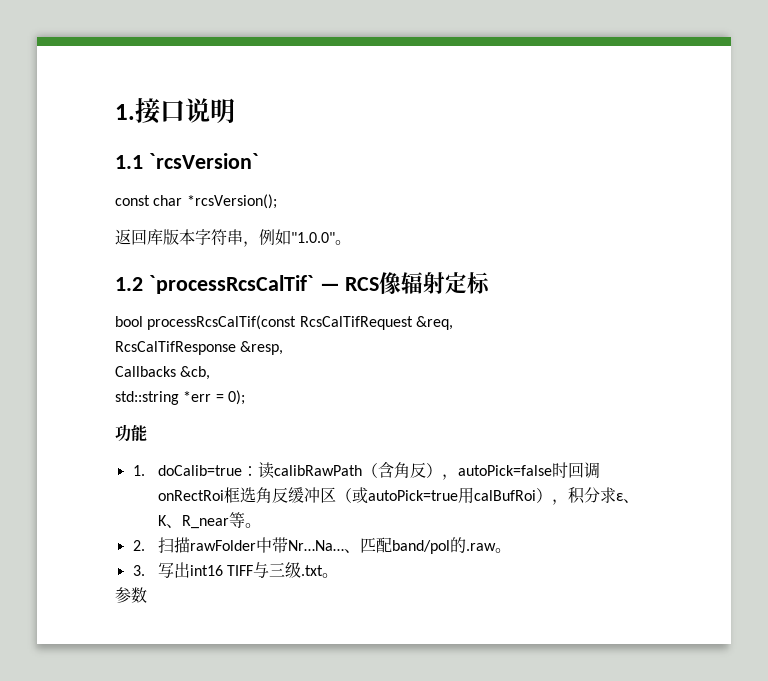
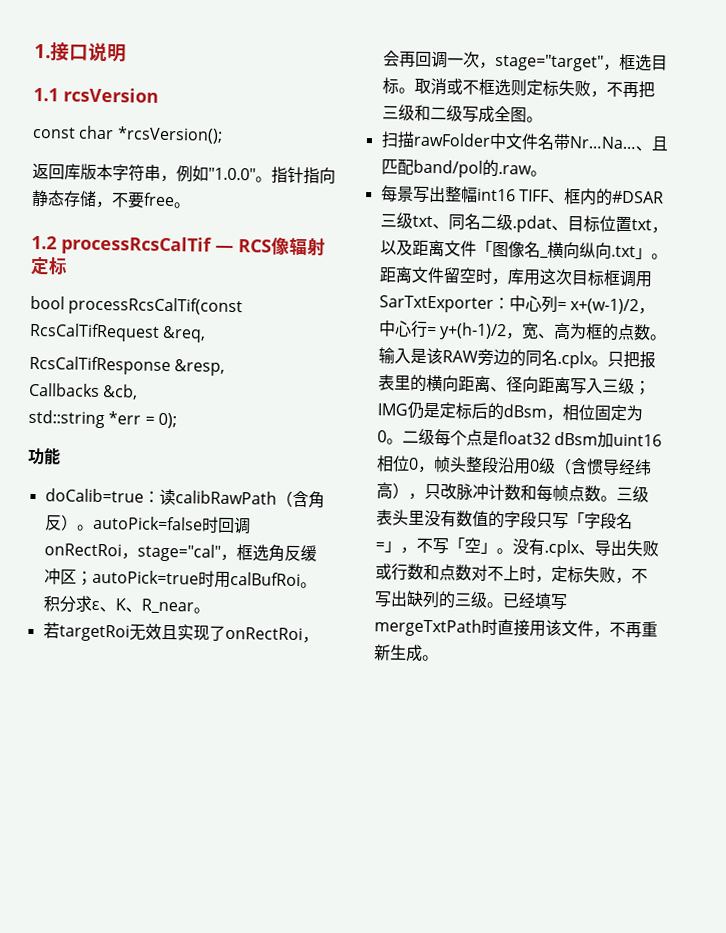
- 1.1 `rcsVersion`
+ 1.1 rcsVersion
+ 指针指向静态存储，不要free。
- 1.2 `processRcsCalTif` — RCS像辐射定标
+ 1.2 processRcsCalTif — RCS像辐射定标
- 1. doCalib=true：读calibRawPath（含角反），autoPick=false时回调onRectRoi框选角反缓冲区（或autoPick=true用calBufRoi），积分求ε、K、R_near等。
- 2.扫描rawFolder中带Nr…Na…
+ doCalib=true：读calibRawPath（含角反）。autoPick=false时回调onRectRoi，stage="cal"，框选角反缓冲区；autoPick=true时用calBufRoi。积分求ε、K、R_near。
+ 若targetRoi无效且实现了onRectRoi，会再回调一次，stage="target"，框选目标。取消或不框选则定标失败，不再把三级和二级写成全图。
+ 扫描rawFolder中文件名带Nr…Na…
- 、匹配band/pol的.raw。
+ 、且匹配band/pol的.raw。
- 3.写出int16 TIFF与三级.txt。
- 参数
+ 每景写出整幅int16 TIFF、框内的#DSAR三级txt、同名二级.pdat、目标位置txt，以及距离文件「图像名_横向纵向.txt」。距离文件留空时，库用这次目标框调用SarTxtExporter：中心列= x+(w-1)/2，中心行= y+(h-1)/2，宽、高为框的点数。输入是该RAW旁边的同名.cplx。只把报表里的横向距离、径向距离写入三级；IMG仍是定标后的dBsm，相位固定为0。二级每个点是float32 dBsm加uint16相位0，帧头整段沿用0级（含惯导经纬高），只改脉冲计数和每帧点数。三级表头里没有数值的字段只写「字段名=」，不写「空」。没有.cplx、导出失败或行数和点数对不上时，定标失败，不写出缺列的三级。已经填写mergeTxtPath时直接用该文件，不再重新生成。

